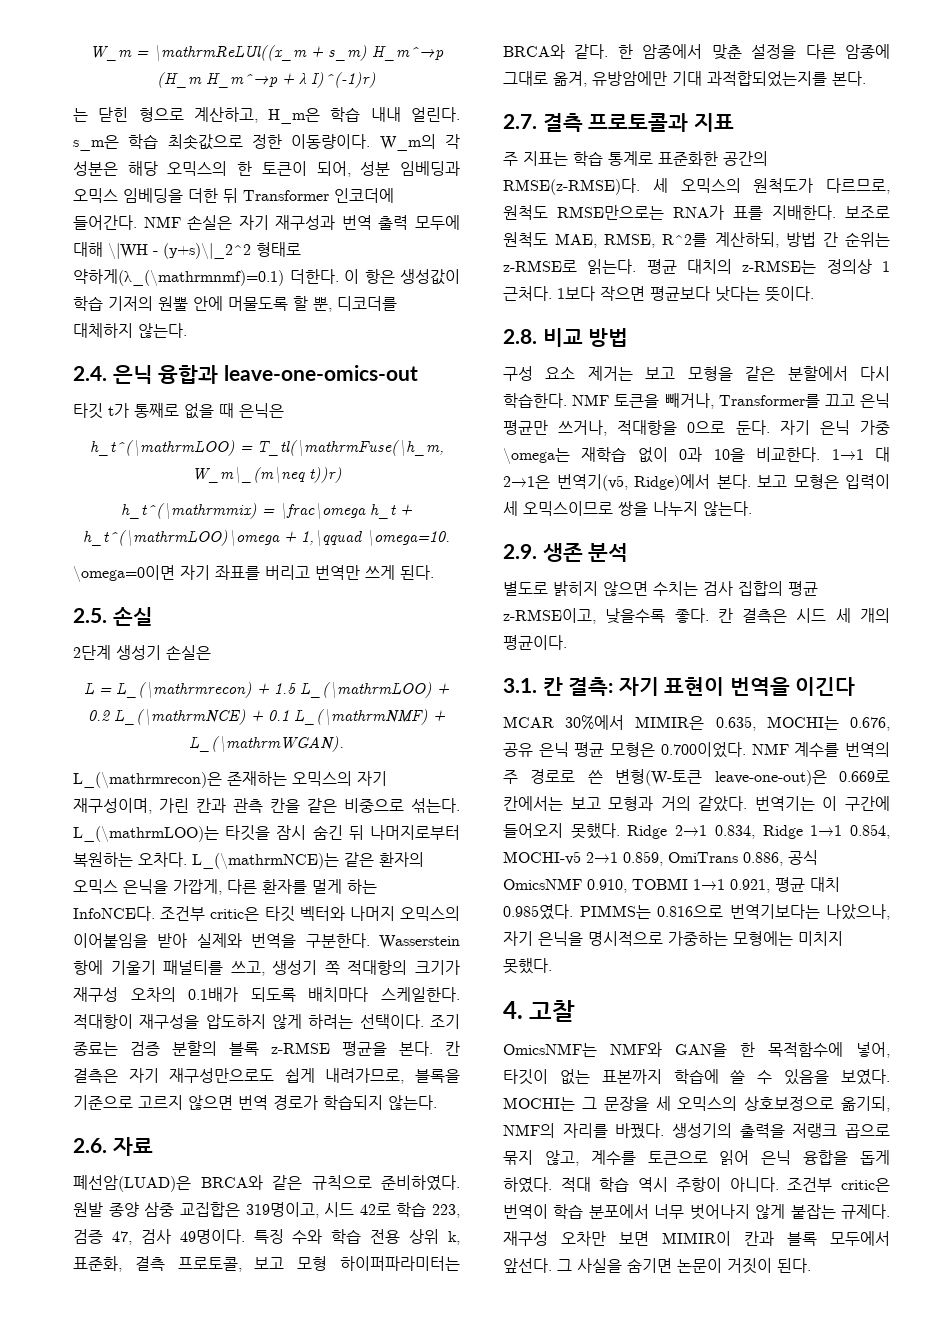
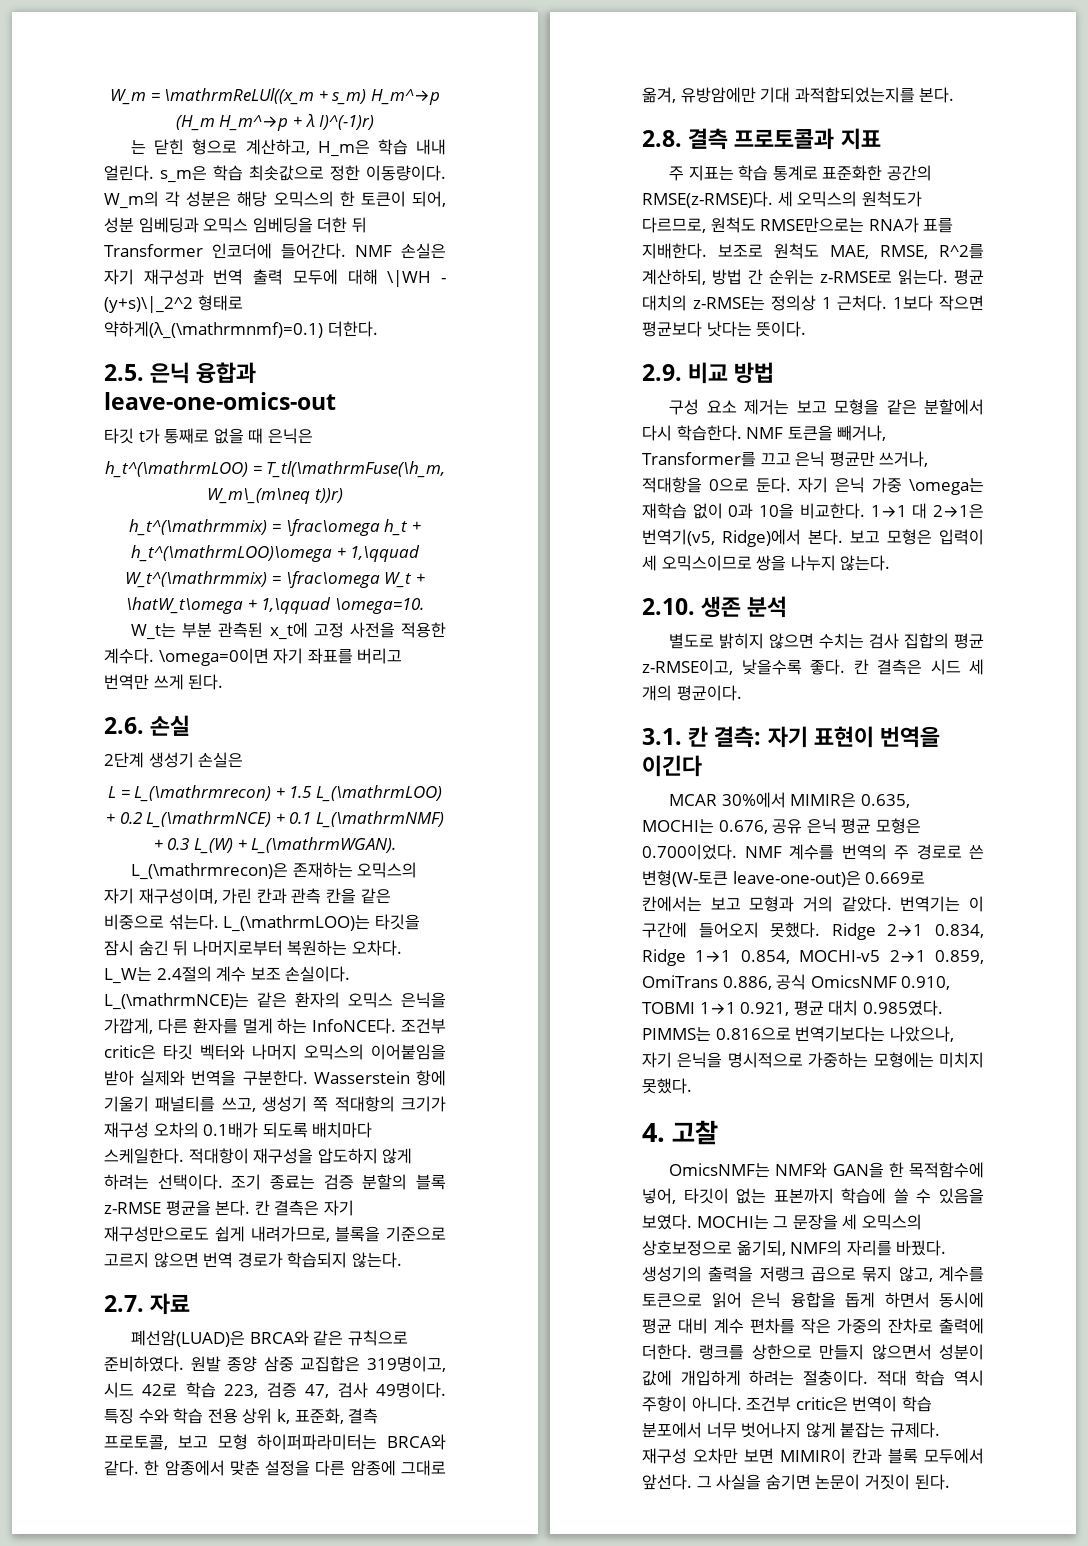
- NMF 손실은 자기 재구성과 번역 출력 모두에 대해 \|WH - (y+s)\|_2^2 형태로 약하게(λ_(\mathrmnmf)=0.1) 더한다. 이 항은 생성값이 학습 기저의 원뿔 안에 머물도록 할 뿐, 디코더를 대체하지 않는다.
- 2.4. 은닉 융합과 leave-one-omics-out
+ NMF 손실은 자기 재구성과 번역 출력 모두에 대해 \|WH - (y+s)\|_2^2 형태로 약하게(λ_(\mathrmnmf)=0.1) 더한다.
+ 2.5. 은닉 융합과 leave-one-omics-out
- h_t^(\mathrmmix) = \frac\omega h_t + h_t^(\mathrmLOO)\omega + 1,\qquad \omega=10.
- \omega=0이면 자기 좌표를 버리고 번역만 쓰게 된다.
+ h_t^(\mathrmmix) = \frac\omega h_t + h_t^(\mathrmLOO)\omega + 1,\qquad W_t^(\mathrmmix) = \frac\omega W_t + \hatW_t\omega + 1,\qquad \omega=10.
+ W_t는 부분 관측된 x_t에 고정 사전을 적용한 계수다. \omega=0이면 자기 좌표를 버리고 번역만 쓰게 된다.
- 2.5. 손실
+ 2.6. 손실
- L = L_(\mathrmrecon) + 1.5 L_(\mathrmLOO) + 0.2 L_(\mathrmNCE) + 0.1 L_(\mathrmNMF) + L_(\mathrmWGAN).
+ L = L_(\mathrmrecon) + 1.5 L_(\mathrmLOO) + 0.2 L_(\mathrmNCE) + 0.1 L_(\mathrmNMF) + 0.3 L_(W) + L_(\mathrmWGAN).
+ L_W는 2.4절의 계수 보조 손실이다.
- 2.6. 자료
+ 2.7. 자료
- 2.7. 결측 프로토콜과 지표
+ 2.8. 결측 프로토콜과 지표
- 2.8. 비교 방법
+ 2.9. 비교 방법
- 2.9. 생존 분석
+ 2.10. 생존 분석
- 생성기의 출력을 저랭크 곱으로 묶지 않고, 계수를 토큰으로 읽어 은닉 융합을 돕게 하였다.
+ 생성기의 출력을 저랭크 곱으로 묶지 않고, 계수를 토큰으로 읽어 은닉 융합을 돕게 하면서 동시에 평균 대비 계수 편차를 작은 가중의 잔차로 출력에 더한다. 랭크를 상한으로 만들지 않으면서 성분이 값에 개입하게 하려는 절충이다.

